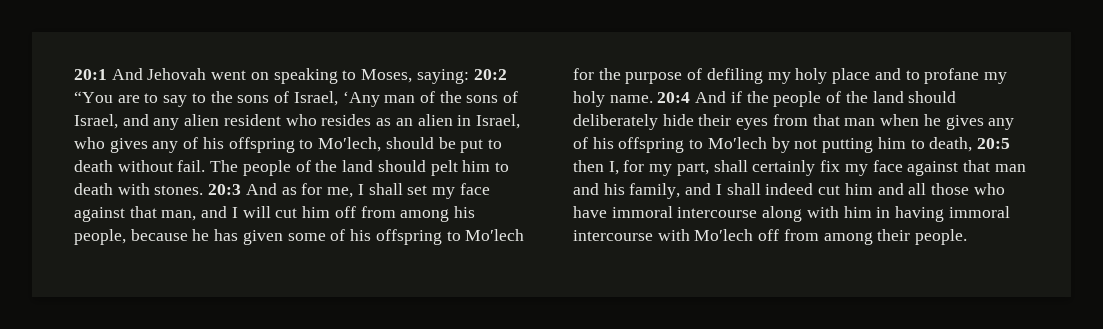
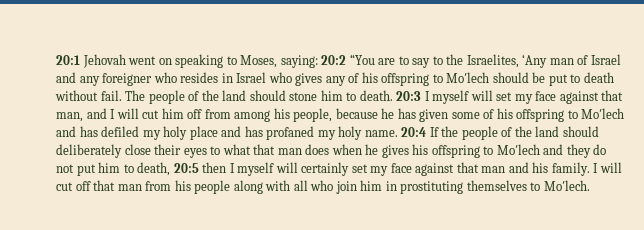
- 20:1 And Jehovah went on speaking to Moses, saying: 20:2 “You are to say to the sons of Israel, ‘Any man of the sons of Israel, and any alien resident who resides as an alien in Israel, who gives any of his offspring to Mo′lech, should be put to death without fail.
+ 20:1 Jehovah went on speaking to Moses, saying: 20:2 “You are to say to the Israelites, ‘Any man of Israel and any foreigner who resides in Israel who gives any of his offspring to Mo′lech should be put to death without fail.
- The people of the land should pelt him to death with stones. 20:3 And as for me, I shall set my face against that man, and I will cut him off from among his people, because he has given some of his offspring to Mo′lech for the purpose of defiling my holy place and to profane my holy name.
+ The people of the land should stone him to death. 20:3 I myself will set my face against that man, and I will cut him off from among his people, because he has given some of his offspring to Mo′lech and has defiled my holy place and has profaned my holy name.
- 20:4 And if the people of the land should deliberately hide their eyes from that man when he gives any of his offspring to Mo′lech by not putting him to death, 20:5 then I, for my part, shall certainly fix my face against that man and his family, and I shall indeed cut him and all those who have immoral intercourse along with him in having immoral intercourse with Mo′lech off from among their people.
+ 20:4 If the people of the land should deliberately close their eyes to what that man does when he gives his offspring to Mo′lech and they do not put him to death, 20:5 then I myself will certainly set my face against that man and his family. I will cut off that man from his people along with all who join him in prostituting themselves to Mo′lech.

